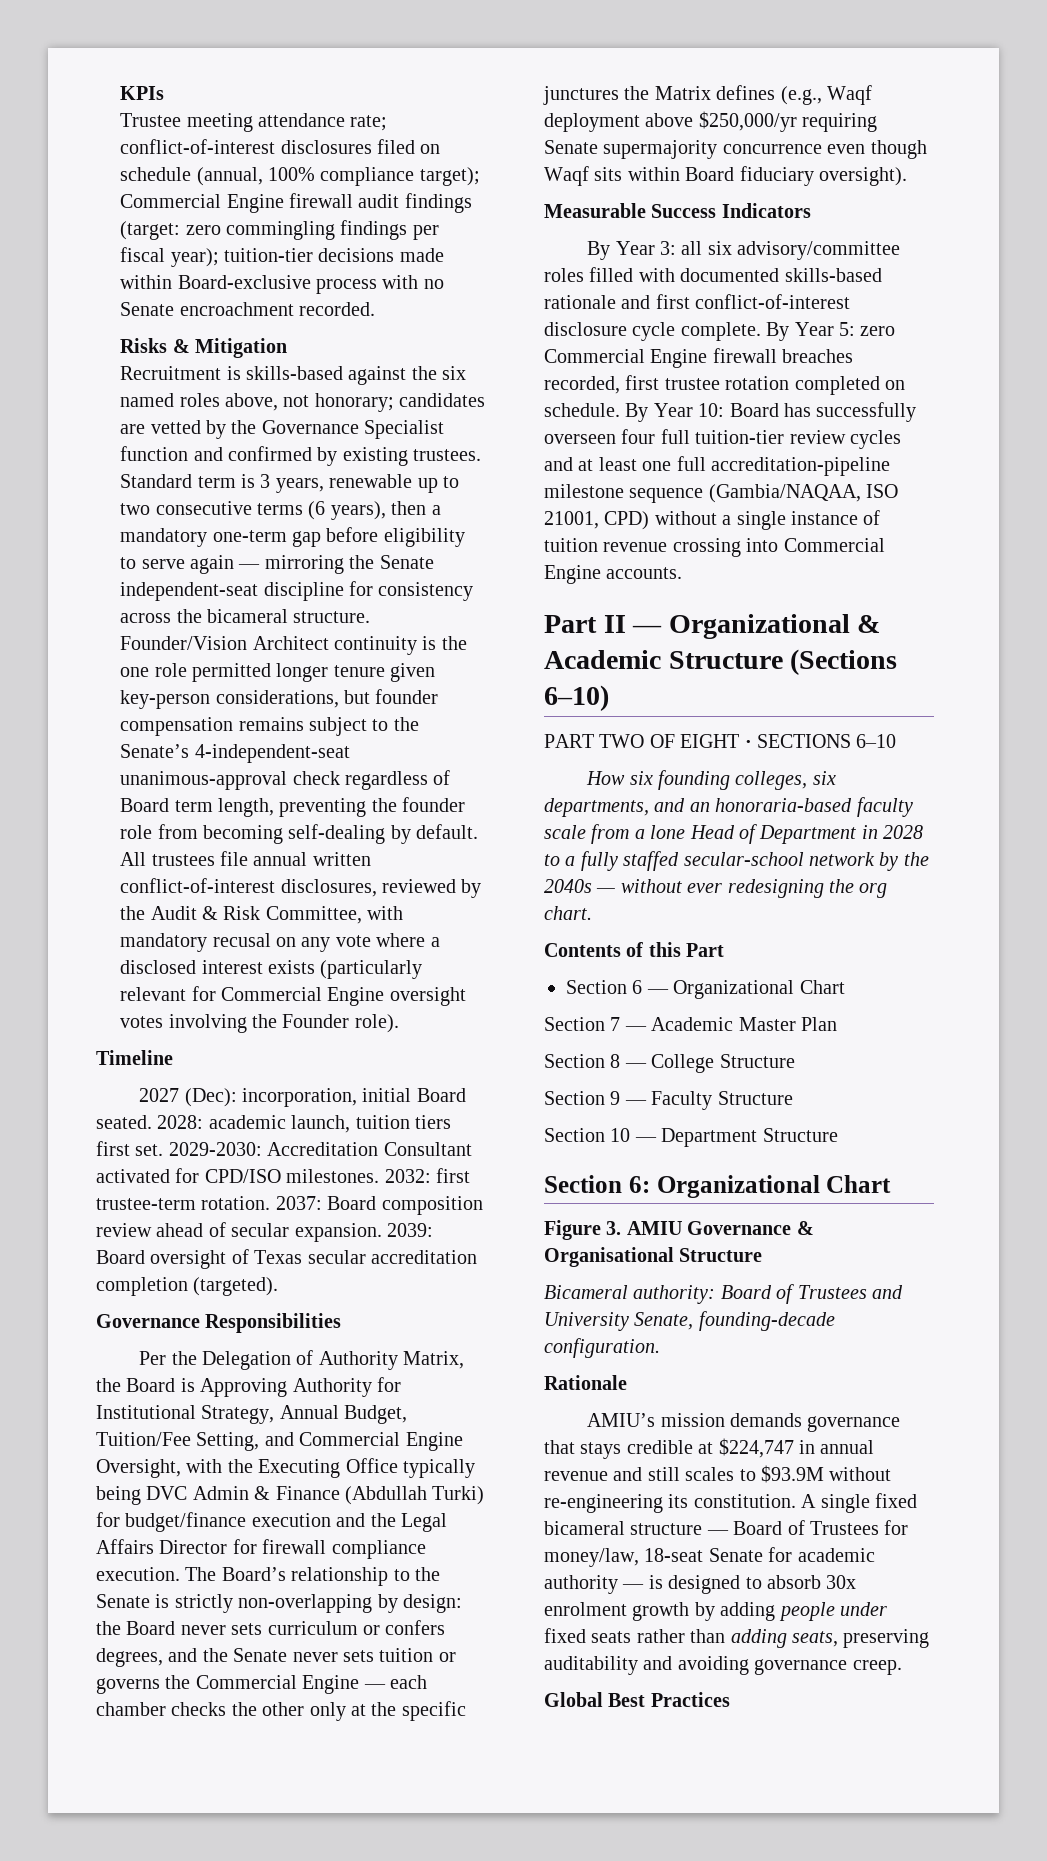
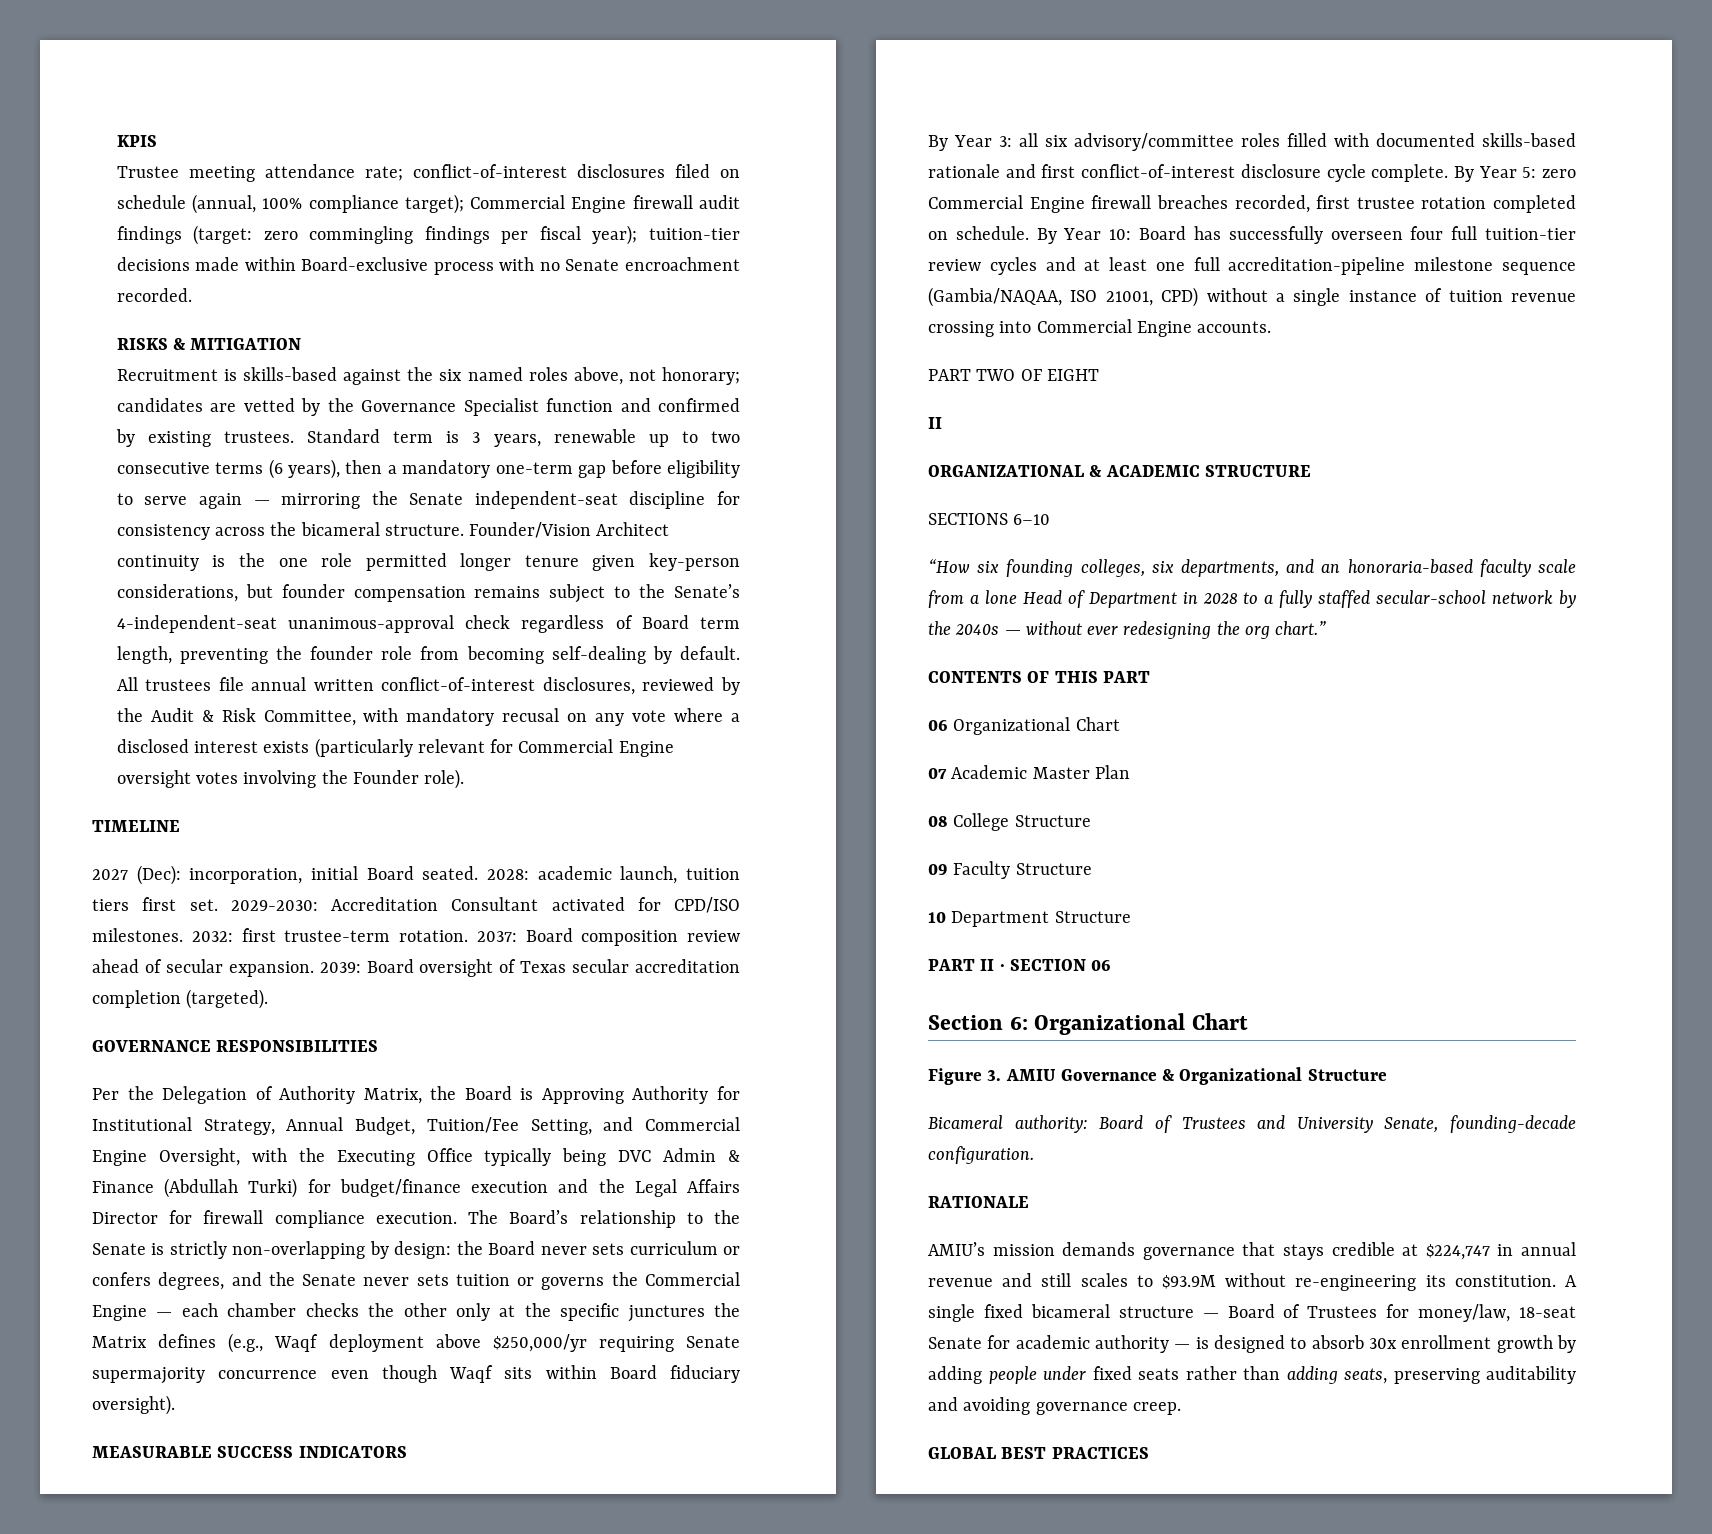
- KPIs
+ KPIS
- Risks & Mitigation
+ RISKS & MITIGATION
- Timeline
+ TIMELINE
- Governance Responsibilities
+ GOVERNANCE RESPONSIBILITIES
- Measurable Success Indicators
+ MEASURABLE SUCCESS INDICATORS
- Part II — Organizational & Academic Structure (Sections 6–10)
- PART TWO OF EIGHT · SECTIONS 6–10
+ PART TWO OF EIGHT
+ II
+ ORGANIZATIONAL & ACADEMIC STRUCTURE
+ SECTIONS 6–10
- How six founding colleges, six departments, and an honoraria-based faculty scale from a lone Head of Department in 2028 to a fully staffed secular-school network by the 2040s — without ever redesigning the org chart.
- Contents of this Part
- Section 6 — Organizational Chart
- Section 7 — Academic Master Plan
+ “How six founding colleges, six departments, and an honoraria-based faculty scale from a lone Head of Department in 2028 to a fully staffed secular-school network by the 2040s — without ever redesigning the org chart.”
+ CONTENTS OF THIS PART
+ 06 Organizational Chart
+ 07 Academic Master Plan
- Section 8 — College Structure
+ 08 College Structure
- Section 9 — Faculty Structure
+ 09 Faculty Structure
- Section 10 — Department Structure
+ 10 Department Structure
+ PART II · SECTION 06
- Figure 3. AMIU Governance & Organisational Structure
+ Figure 3. AMIU Governance & Organizational Structure
- Rationale
+ RATIONALE
- A single fixed bicameral structure — Board of Trustees for money/law, 18-seat Senate for academic authority — is designed to absorb 30x enrolment growth by adding people under fixed seats rather than adding seats, preserving auditability and avoiding governance creep.
+ A single fixed bicameral structure — Board of Trustees for money/law, 18-seat Senate for academic authority — is designed to absorb 30x enrollment growth by adding people under fixed seats rather than adding seats, preserving auditability and avoiding governance creep.
- Global Best Practices
+ GLOBAL BEST PRACTICES

